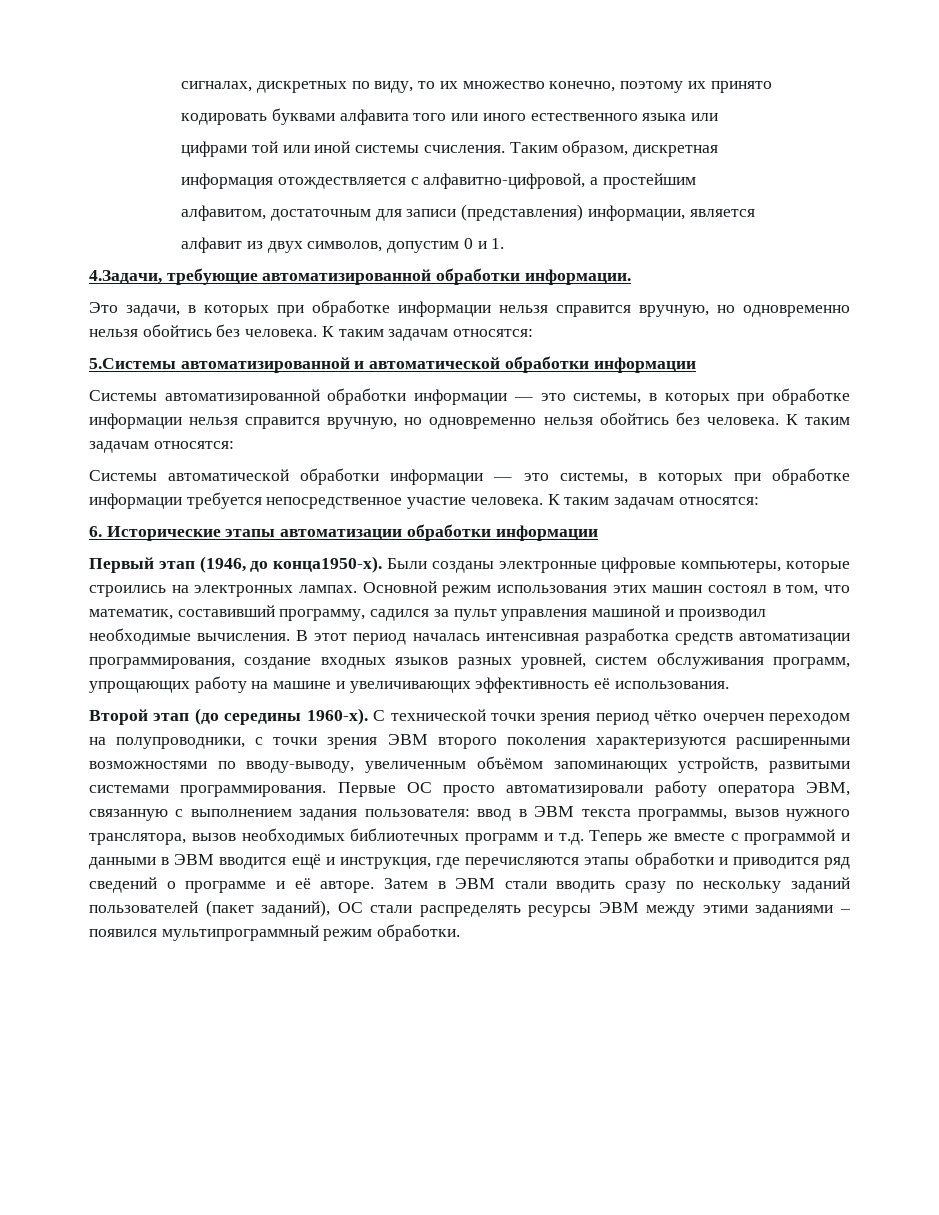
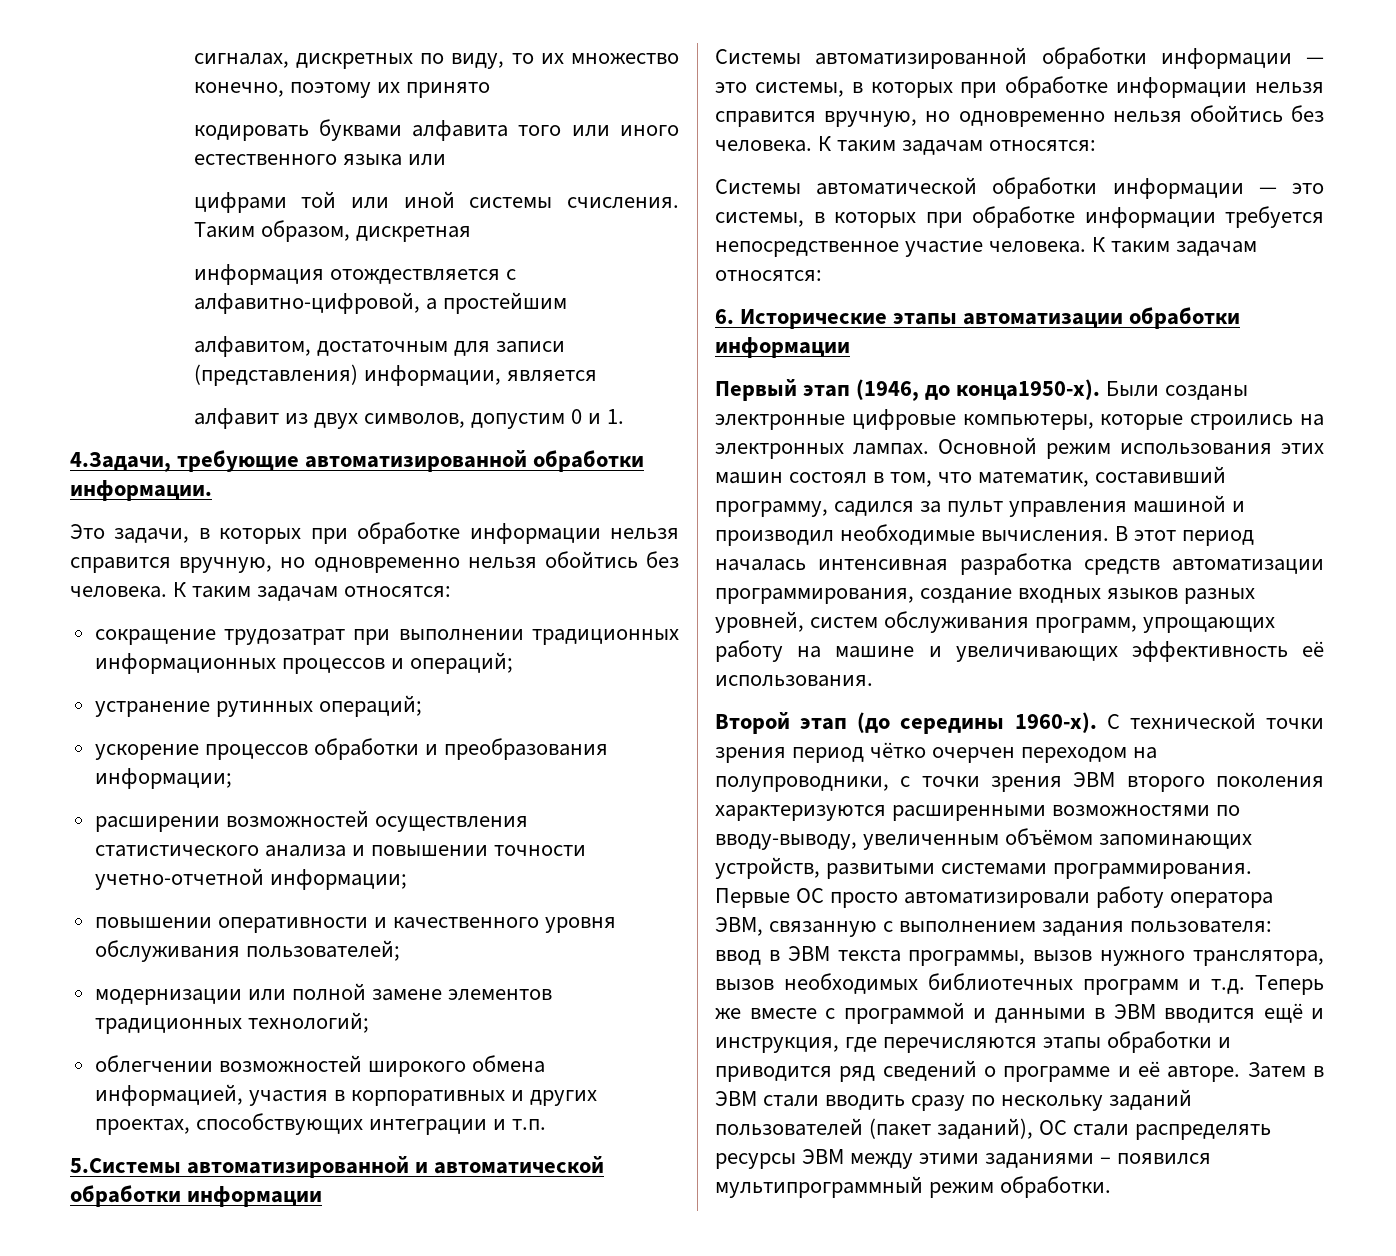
+ сокращение трудозатрат при выполнении традиционных информационных процессов и операций;
+ устранение рутинных операций;
+ ускорение процессов обработки и преобразования информации;
+ расширении возможностей осуществления статистического анализа и повышении точности учетно-отчетной информации;
+ повышении оперативности и качественного уровня обслуживания пользователей;
+ модернизации или полной замене элементов традиционных технологий;
+ облегчении возможностей широкого обмена информацией, участия в корпоративных и других проектах, способствующих интеграции и т.п.

